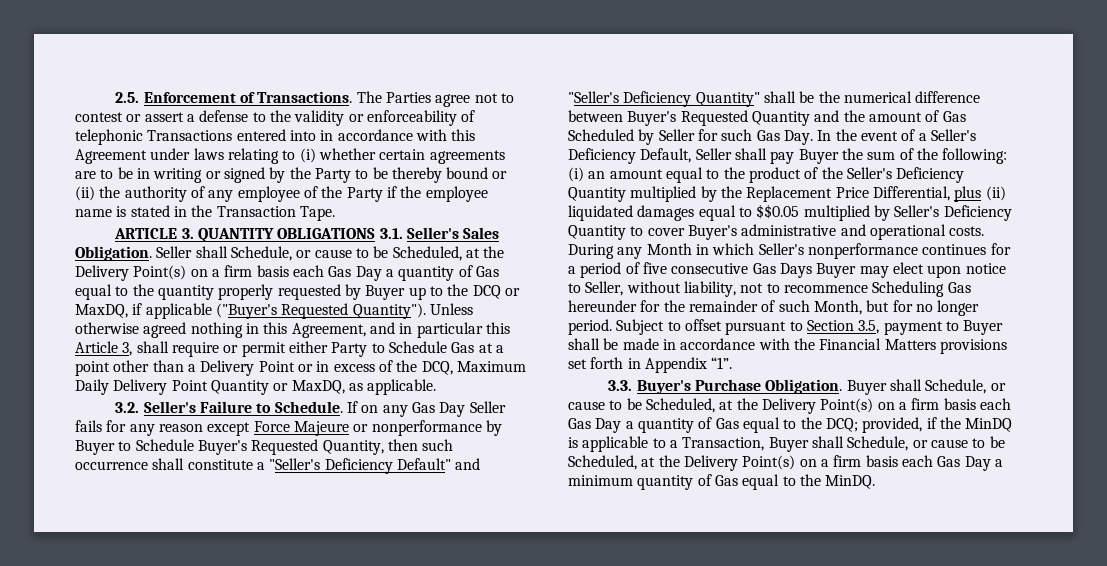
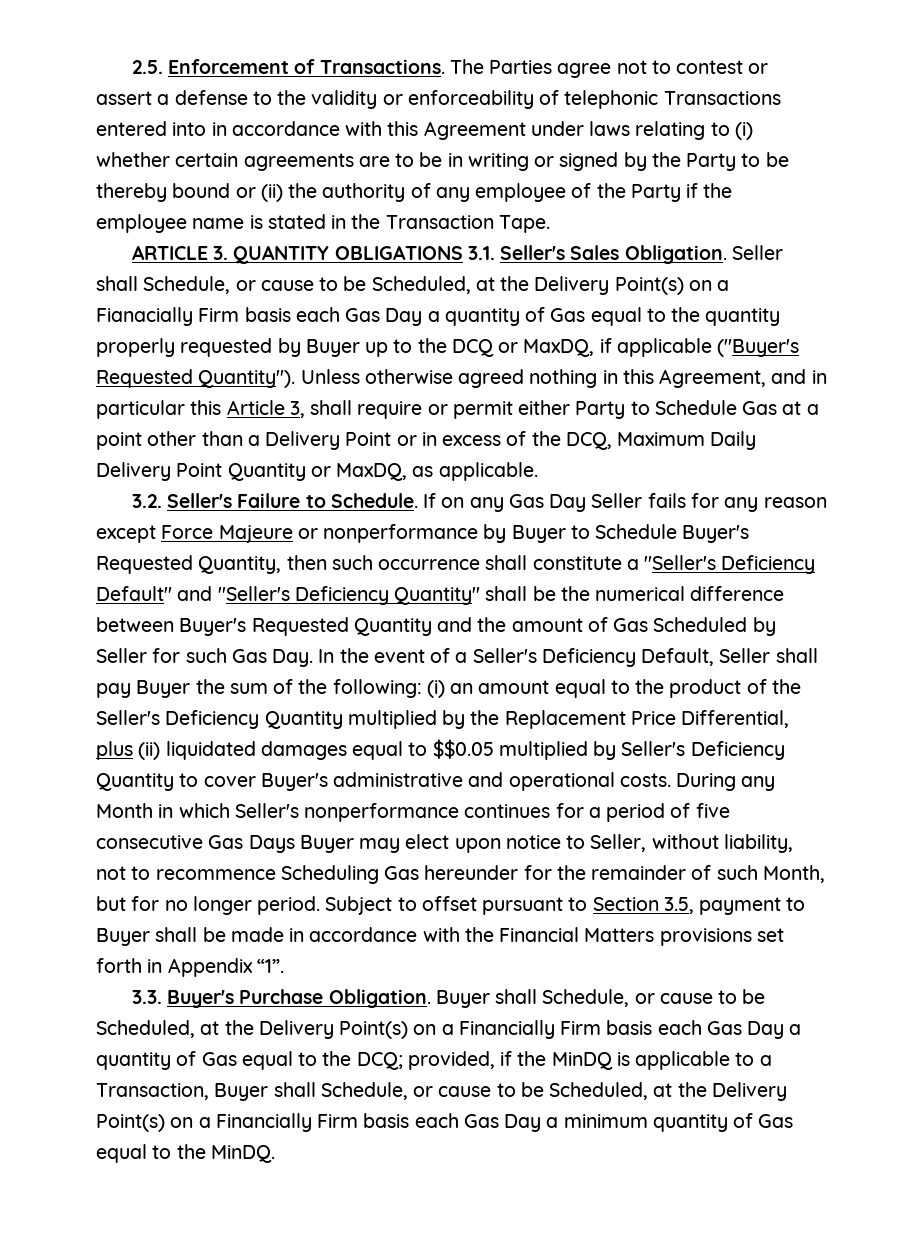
- Seller shall Schedule, or cause to be Scheduled, at the Delivery Point(s) on a firm basis each Gas Day a quantity of Gas equal to the quantity properly requested by Buyer up to the DCQ or MaxDQ, if applicable ("Buyer's Requested Quantity").
+ Seller shall Schedule, or cause to be Scheduled, at the Delivery Point(s) on a Fianacially Firm basis each Gas Day a quantity of Gas equal to the quantity properly requested by Buyer up to the DCQ or MaxDQ, if applicable ("Buyer's Requested Quantity").
- Buyer shall Schedule, or cause to be Scheduled, at the Delivery Point(s) on a firm basis each Gas Day a quantity of Gas equal to the DCQ;
+ Buyer shall Schedule, or cause to be Scheduled, at the Delivery Point(s) on a Financially Firm basis each Gas Day a quantity of Gas equal to the DCQ;
- provided, if the MinDQ is applicable to a Transaction, Buyer shall Schedule, or cause to be Scheduled, at the Delivery Point(s) on a firm basis each Gas Day a minimum quantity of Gas equal to the MinDQ.
+ provided, if the MinDQ is applicable to a Transaction, Buyer shall Schedule, or cause to be Scheduled, at the Delivery Point(s) on a Financially Firm basis each Gas Day a minimum quantity of Gas equal to the MinDQ.

